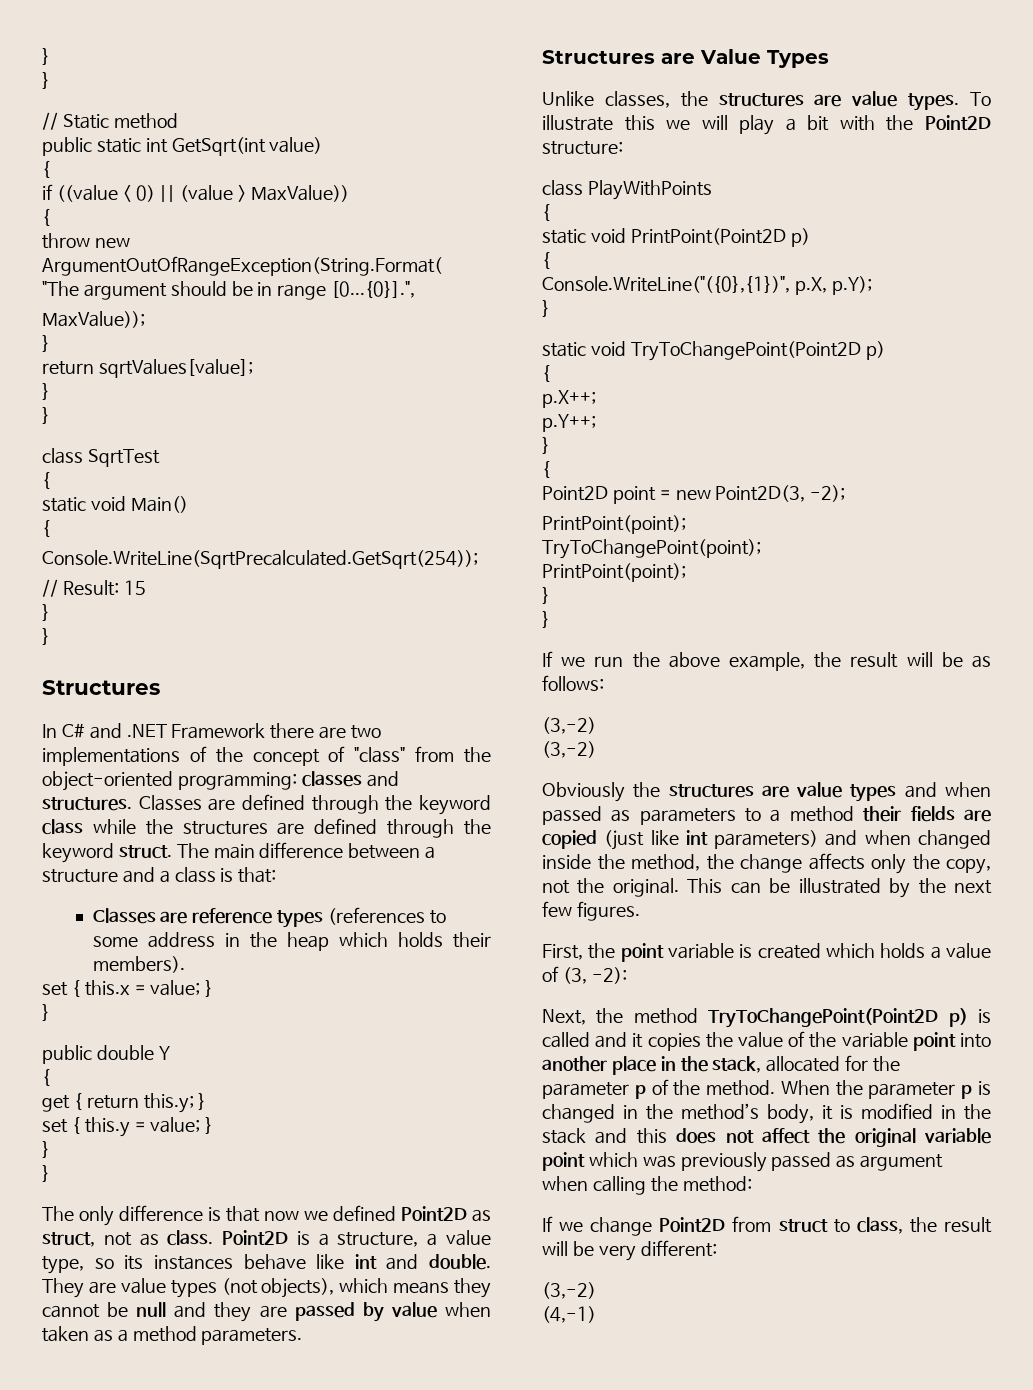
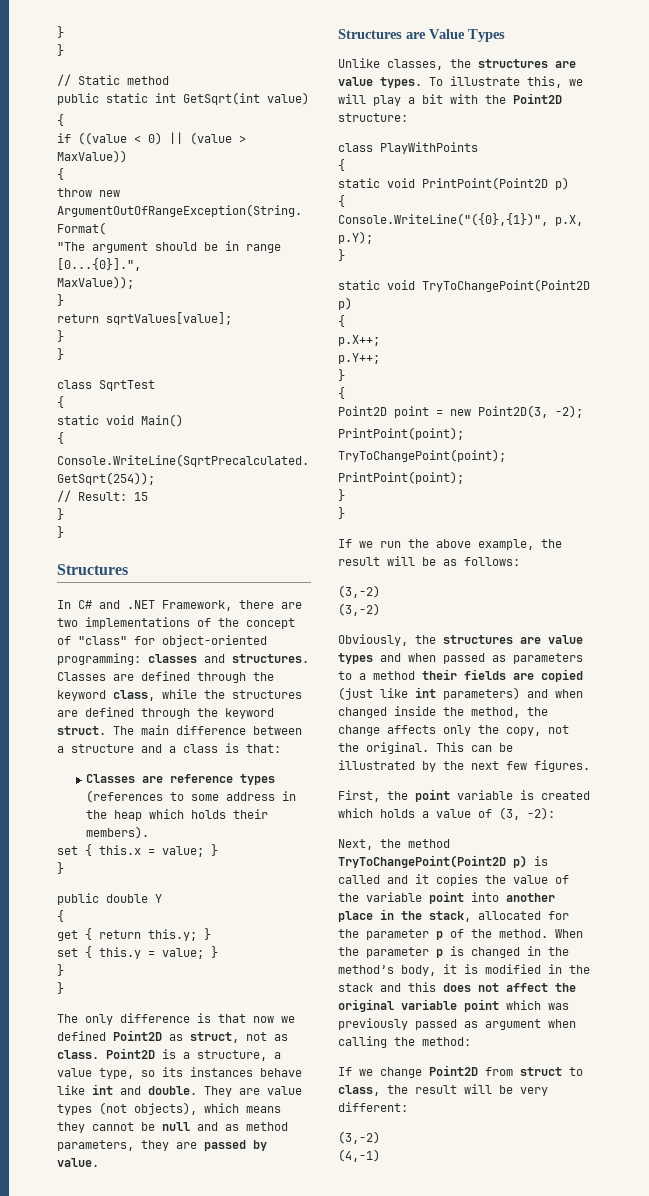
- In C# and .NET Framework there are two implementations of the concept of "class" from the object-oriented programming: classes and structures.
+ In C# and .NET Framework, there are two implementations of the concept of "class" for object-oriented programming: classes and structures.
- Classes are defined through the keyword class while the structures are defined through the keyword struct.
+ Classes are defined through the keyword class, while the structures are defined through the keyword struct.
- They are value types (not objects), which means they cannot be null and they are passed by value when taken as a method parameters.
+ They are value types (not objects), which means they cannot be null and as method parameters, they are passed by value.
- To illustrate this we will play a bit with the Point2D structure:
+ To illustrate this, we will play a bit with the Point2D structure:
- Obviously the structures are value types and when passed as parameters to a method their fields are copied (just like int parameters) and when changed inside the method, the change affects only the copy, not the original.
+ Obviously, the structures are value types and when passed as parameters to a method their fields are copied (just like int parameters) and when changed inside the method, the change affects only the copy, not the original.

